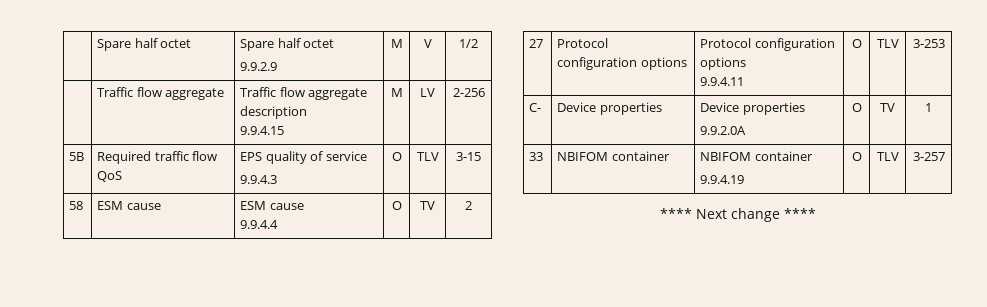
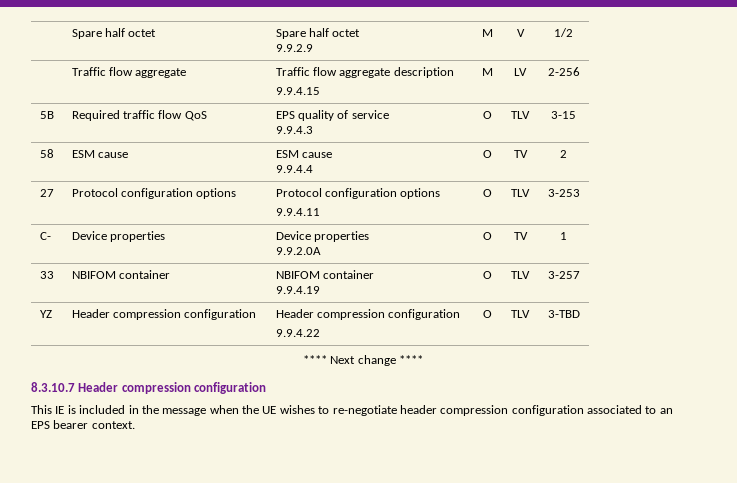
+ YZ | Header compression configuration | Header compression configuration
+ 9.9.4.22 | O | TLV | 3-TBD
  **** Next change ****
+ 8.3.10.7 Header compression configuration
+ This IE is included in the message when the UE wishes to re-negotiate header compression configuration associated to an EPS bearer context.

